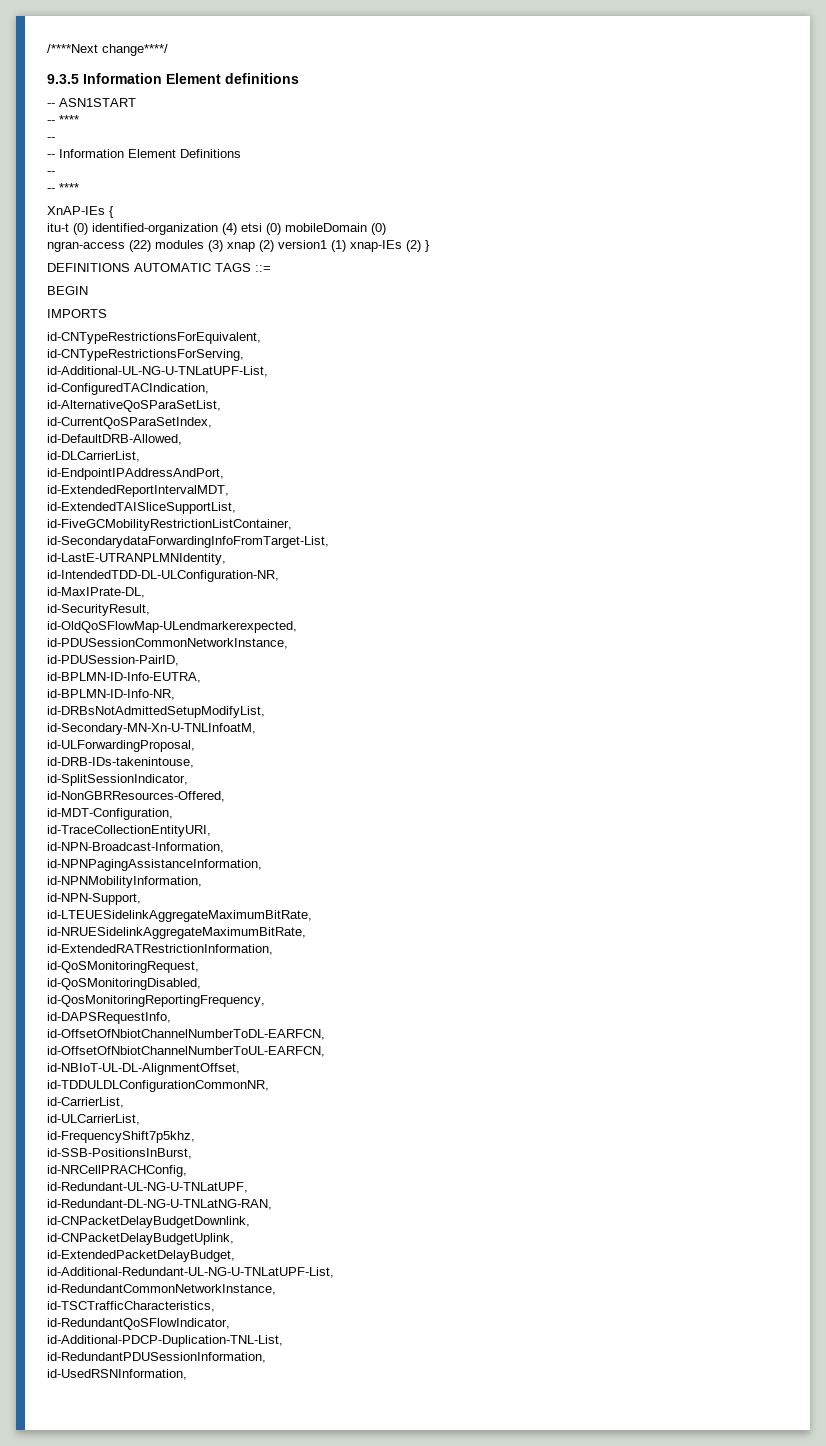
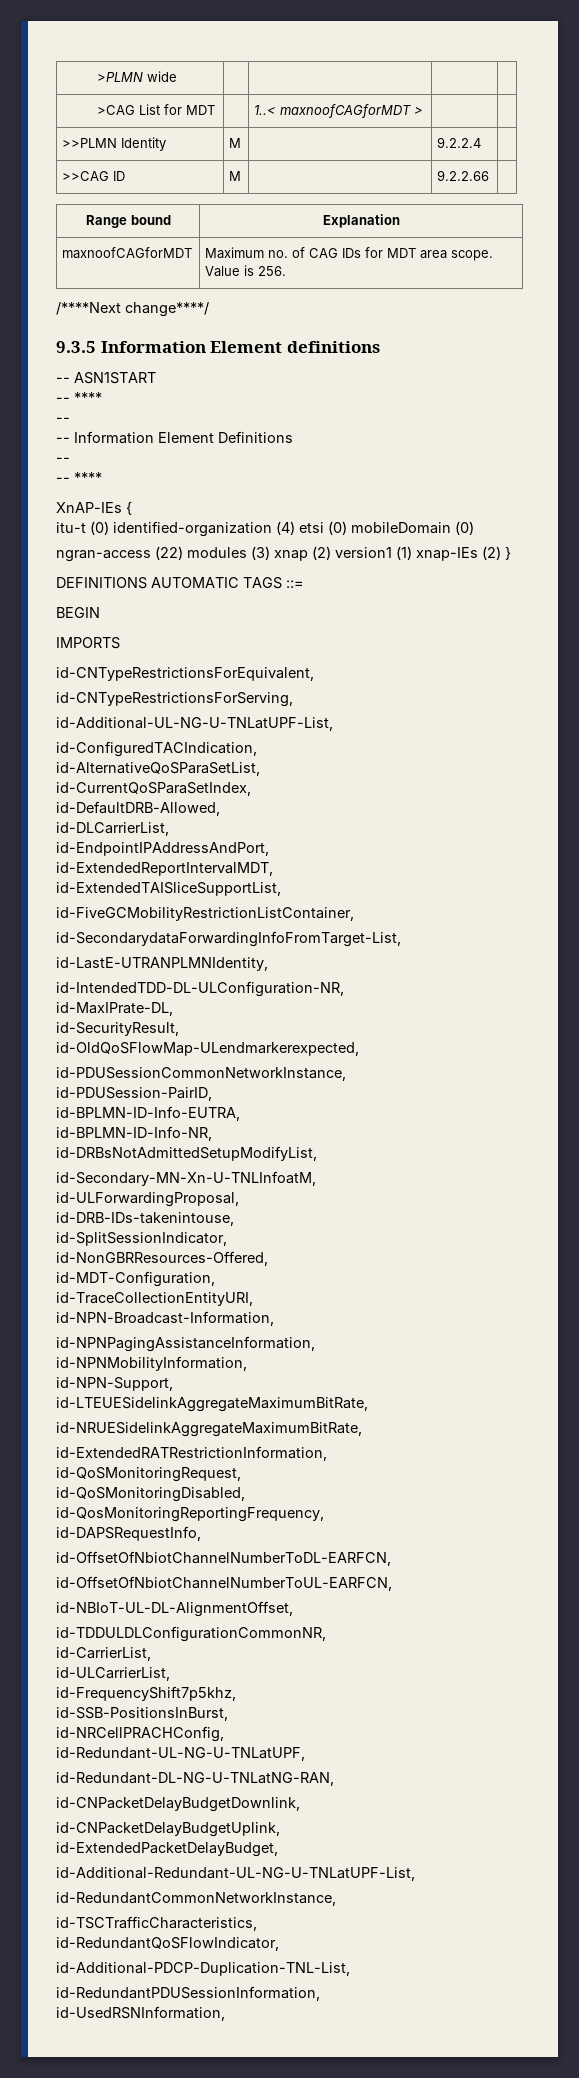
+ >PLMN wide | | | |
+ >CAG List for MDT | | 1..< maxnoofCAGforMDT > | |
+ >>PLMN Identity | M | | 9.2.2.4 |
+ >>CAG ID | M | | 9.2.2.66 |
+ Range bound | Explanation
+ maxnoofCAGforMDT | Maximum no. of CAG IDs for MDT area scope. Value is 256.

